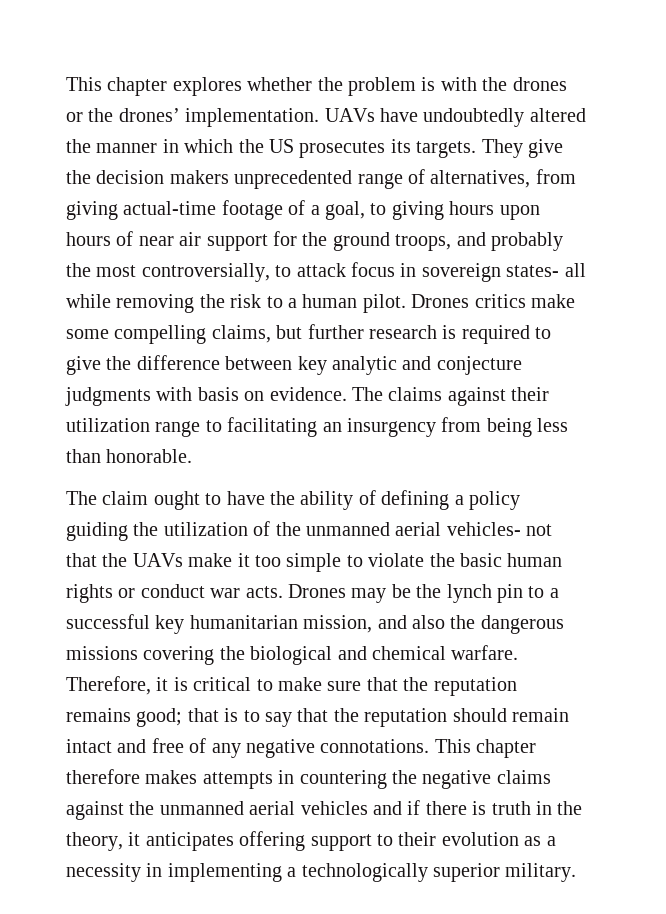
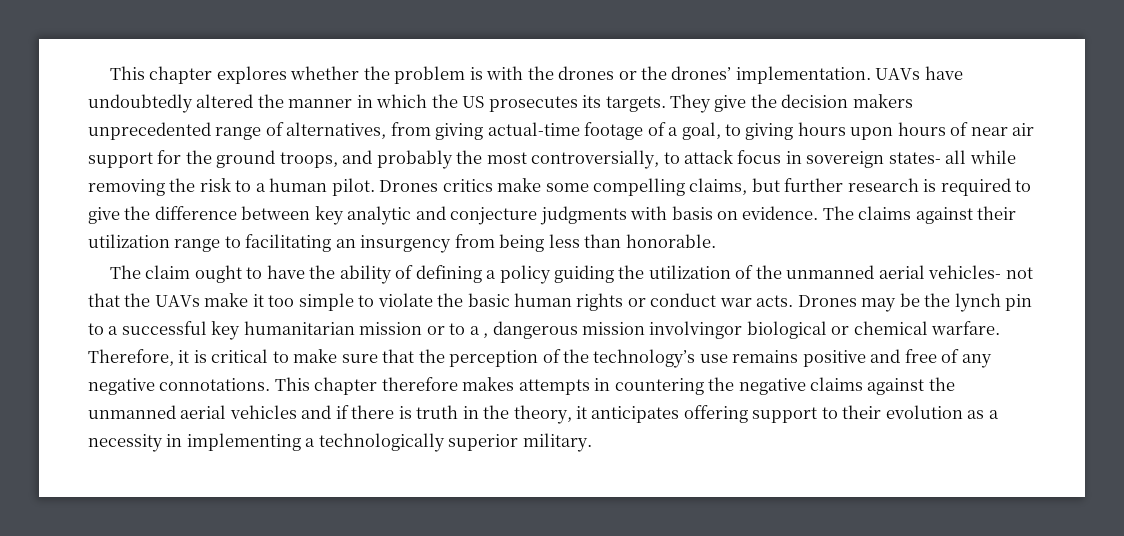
- Drones may be the lynch pin to a successful key humanitarian mission, and also the dangerous missions covering the biological and chemical warfare.
+ Drones may be the lynch pin to a successful key humanitarian mission or to a , dangerous mission involvingor biological or chemical warfare.
- Therefore, it is critical to make sure that the reputation remains good; that is to say that the reputation should remain intact and free of any negative connotations.
+ Therefore, it is critical to make sure that the perception of the technology’s use remains positive and free of any negative connotations.

